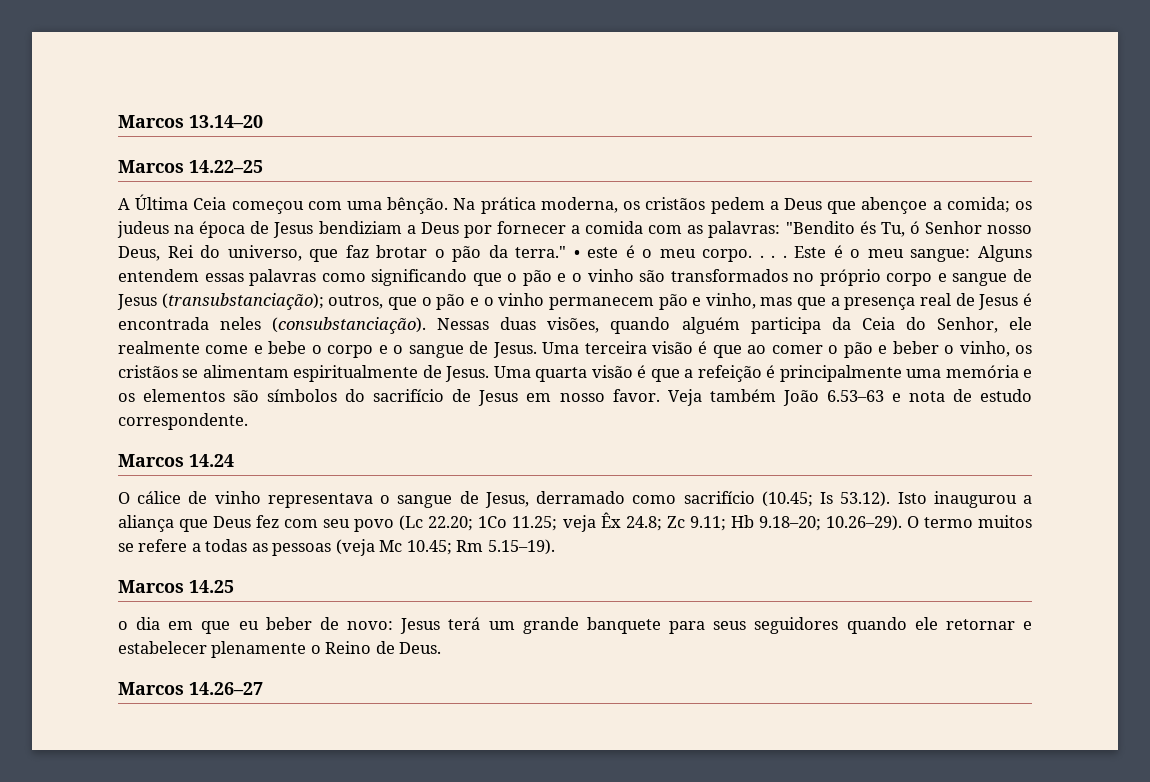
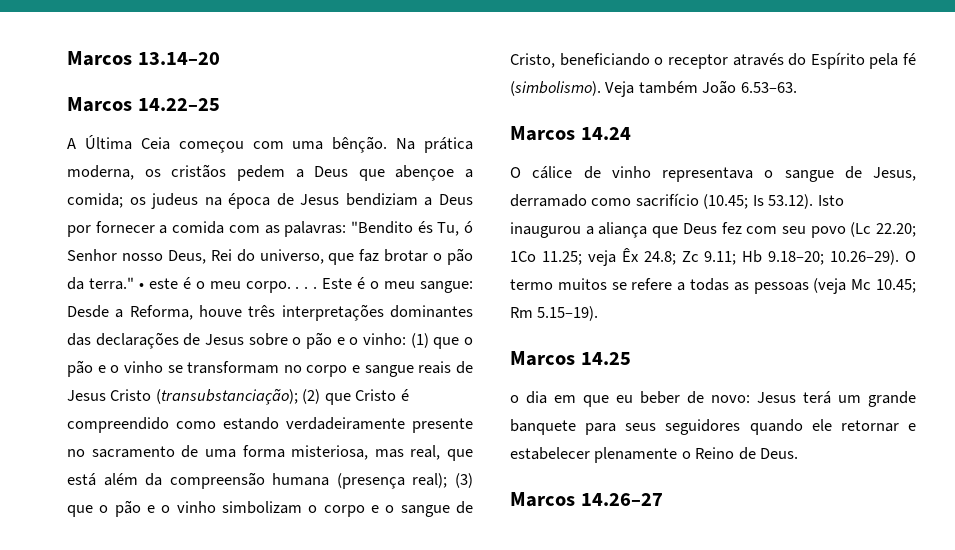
- Este é o meu sangue: Alguns entendem essas palavras como significando que o pão e o vinho são transformados no próprio corpo e sangue de Jesus (transubstanciação); outros, que o pão e o vinho permanecem pão e vinho, mas que a presença real de Jesus é encontrada neles (consubstanciação). Nessas duas visões, quando alguém participa da Ceia do Senhor, ele realmente come e bebe o corpo e o sangue de Jesus. Uma terceira visão é que ao comer o pão e beber o vinho, os cristãos se alimentam espiritualmente de Jesus. Uma quarta visão é que a refeição é principalmente uma memória e os elementos são símbolos do sacrifício de Jesus em nosso favor. Veja também João 6.53–63 e nota de estudo correspondente.
+ Este é o meu sangue: Desde a Reforma, houve três interpretações dominantes das declarações de Jesus sobre o pão e o vinho: (1) que o pão e o vinho se transformam no corpo e sangue reais de Jesus Cristo (transubstanciação); (2) que Cristo é compreendido como estando verdadeiramente presente no sacramento de uma forma misteriosa, mas real, que está além da compreensão humana (presença real); (3) que o pão e o vinho simbolizam o corpo e o sangue de Cristo, beneficiando o receptor através do Espírito pela fé (simbolismo). Veja também João 6.53–63.

